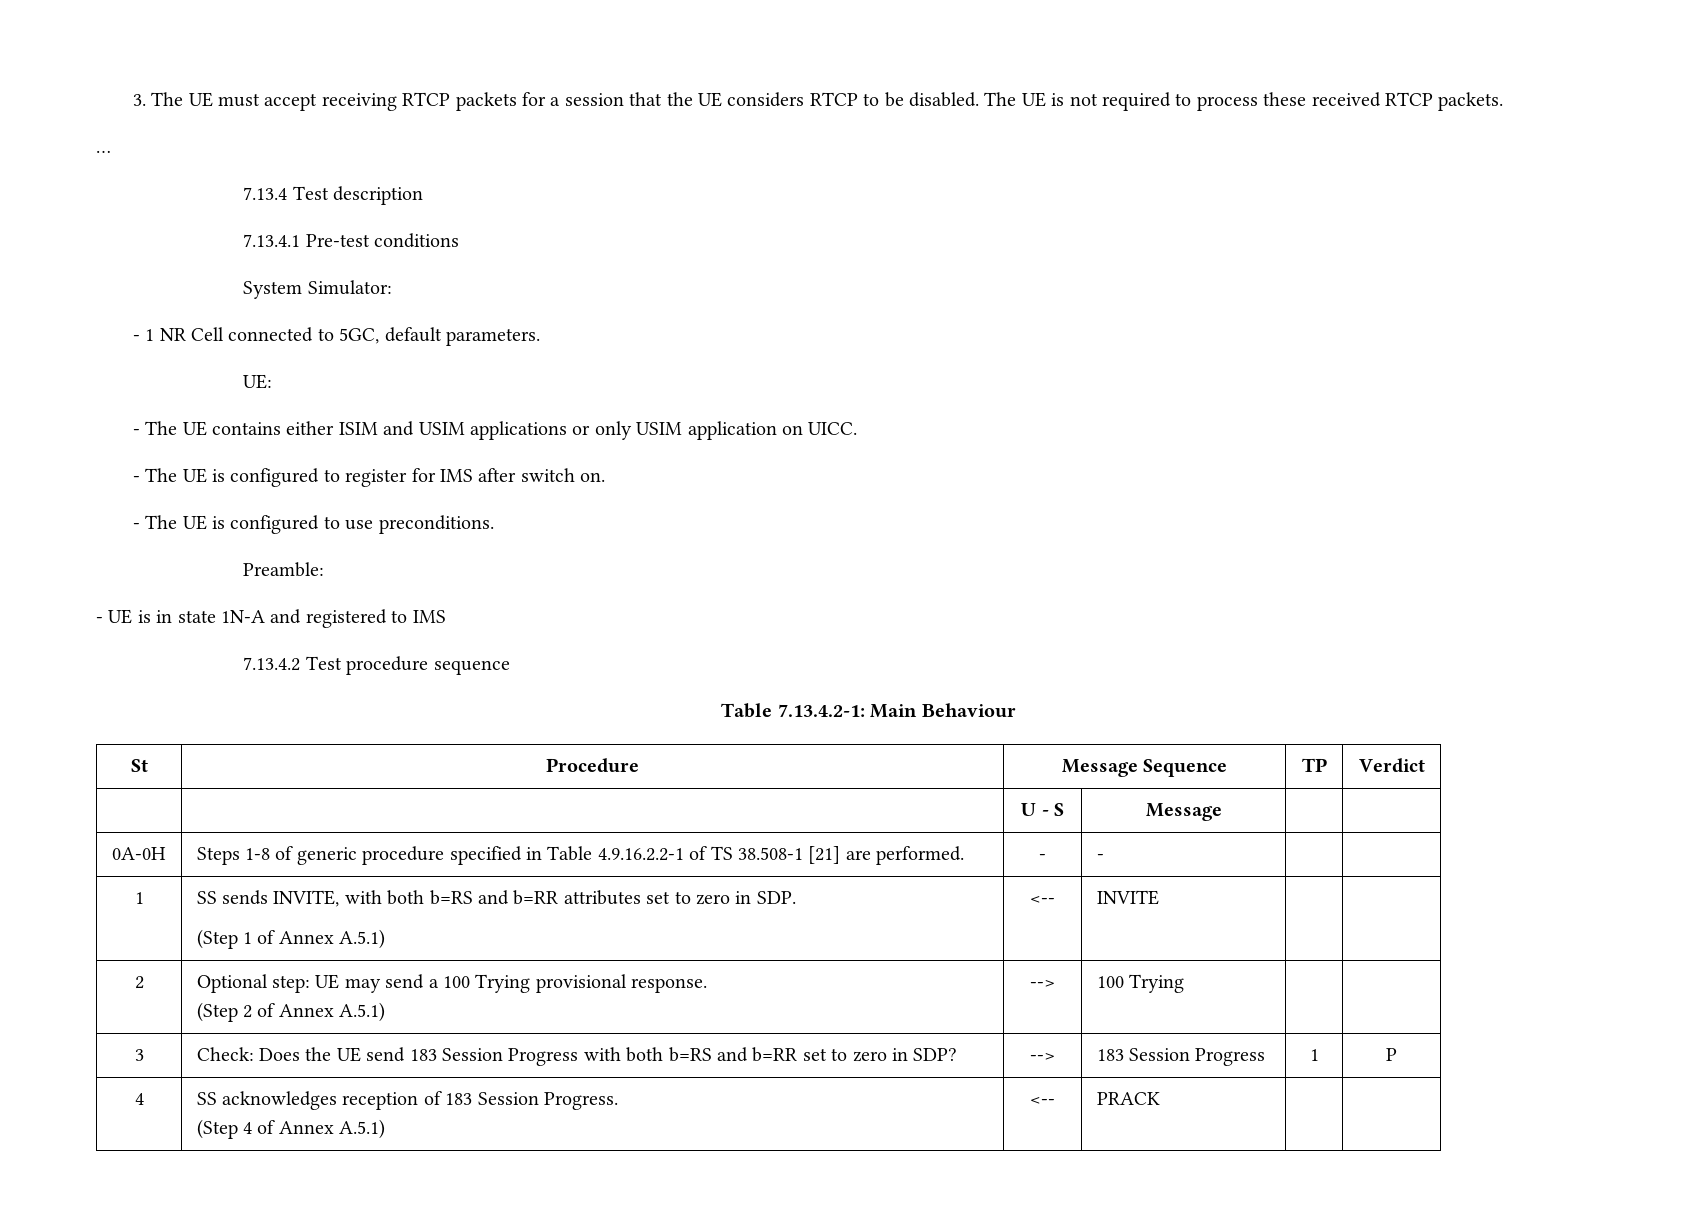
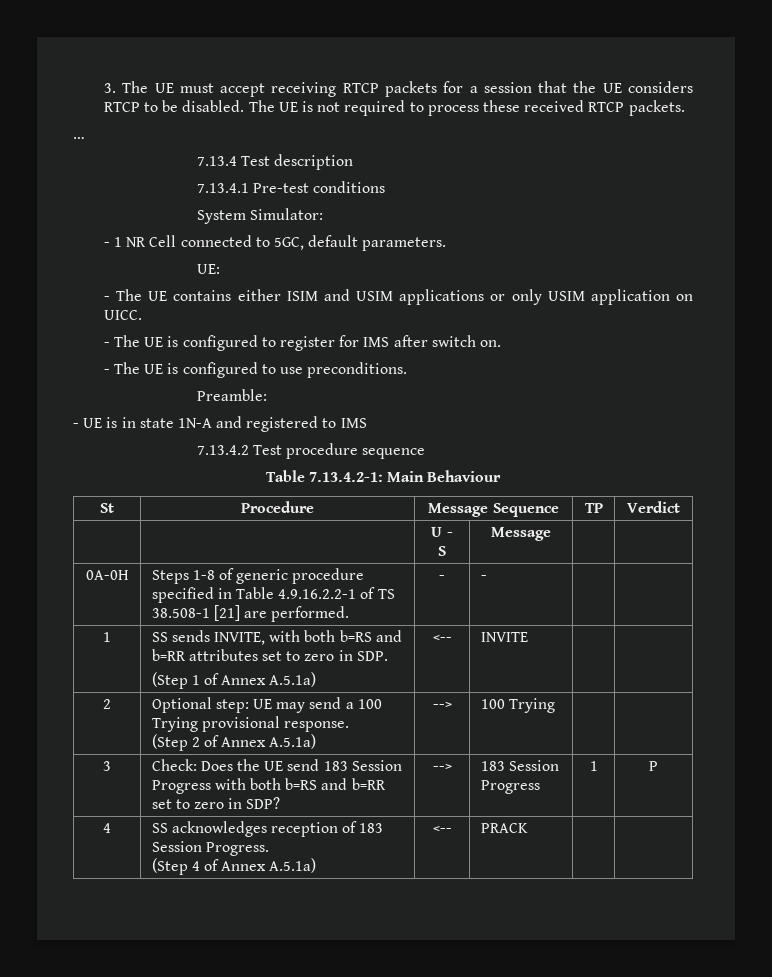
  1 | SS sends INVITE, with both b=RS and b=RR attributes set to zero in SDP.
- (Step 1 of Annex A.5.1) | <-- | INVITE | |
+ (Step 1 of Annex A.5.1a) | <-- | INVITE | |
  2 | Optional step: UE may send a 100 Trying provisional response.
- (Step 2 of Annex A.5.1) | --> | 100 Trying | |
+ (Step 2 of Annex A.5.1a) | --> | 100 Trying | |
  4 | SS acknowledges reception of 183 Session Progress.
- (Step 4 of Annex A.5.1) | <-- | PRACK | |
+ (Step 4 of Annex A.5.1a) | <-- | PRACK | |

